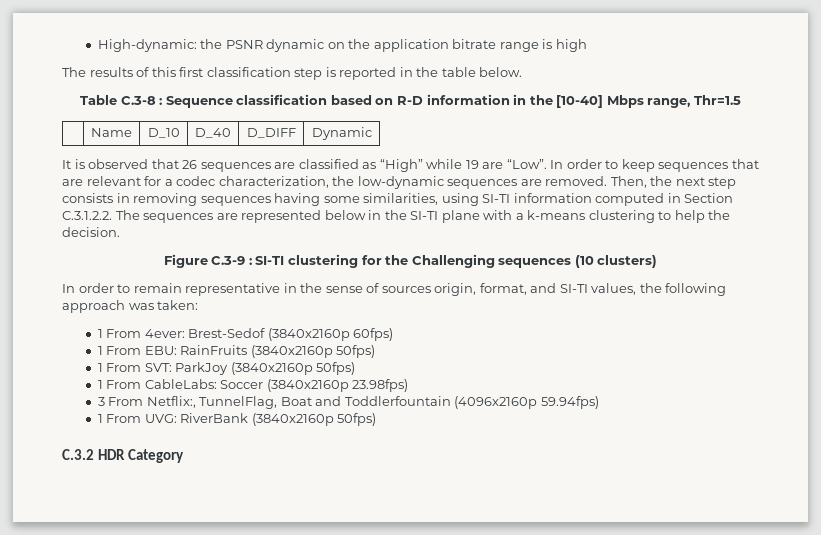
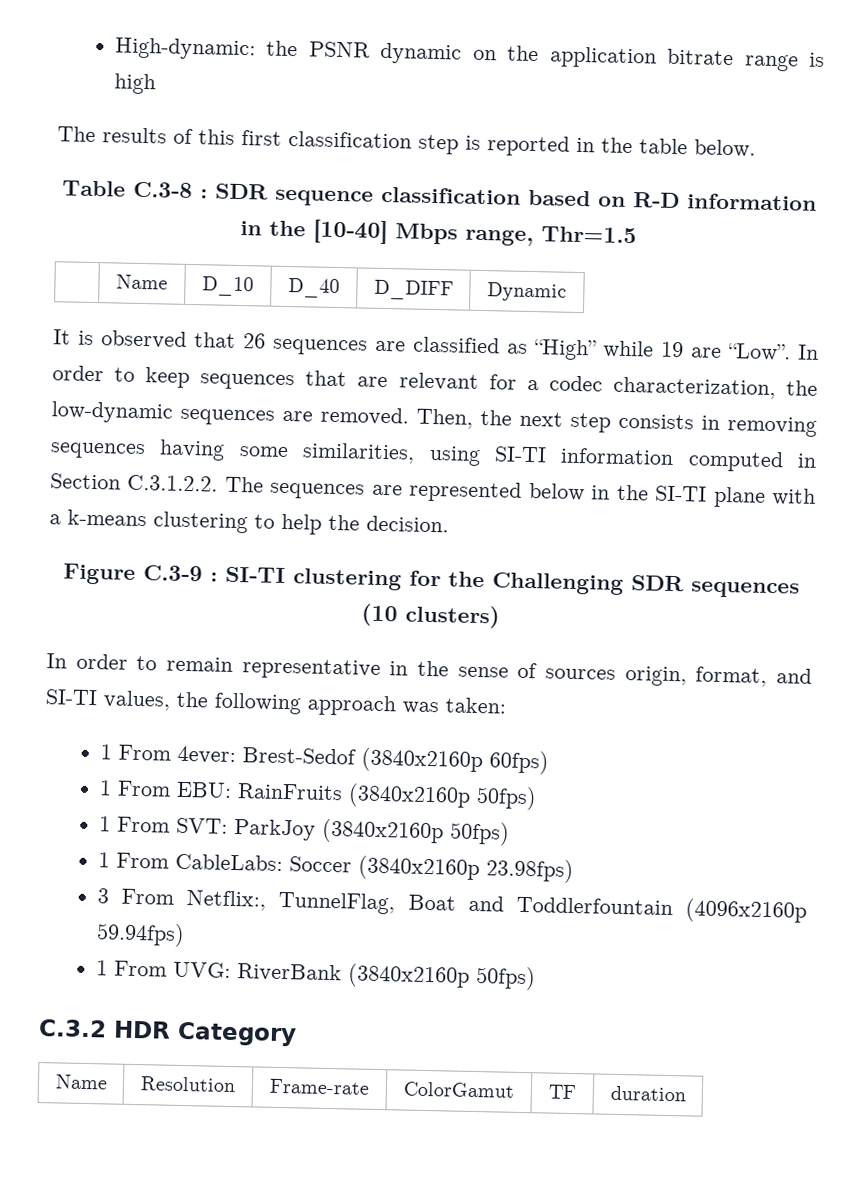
- Table C.3-8 : Sequence classification based on R-D information in the [10-40] Mbps range, Thr=1.5
+ Table C.3-8 : SDR sequence classification based on R-D information in the [10-40] Mbps range, Thr=1.5
- Figure C.3-9 : SI-TI clustering for the Challenging sequences (10 clusters)
+ Figure C.3-9 : SI-TI clustering for the Challenging SDR sequences (10 clusters)
+ Name | Resolution | Frame-rate | ColorGamut | TF | duration

